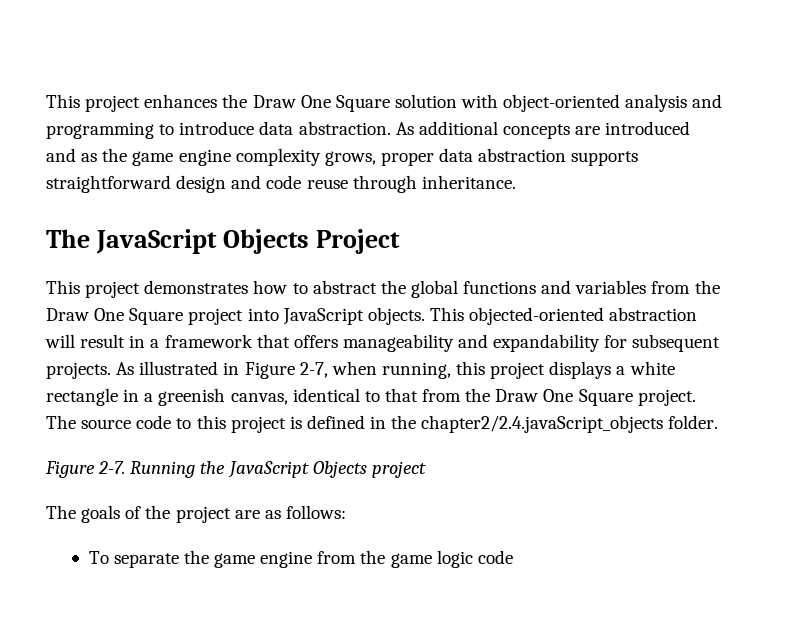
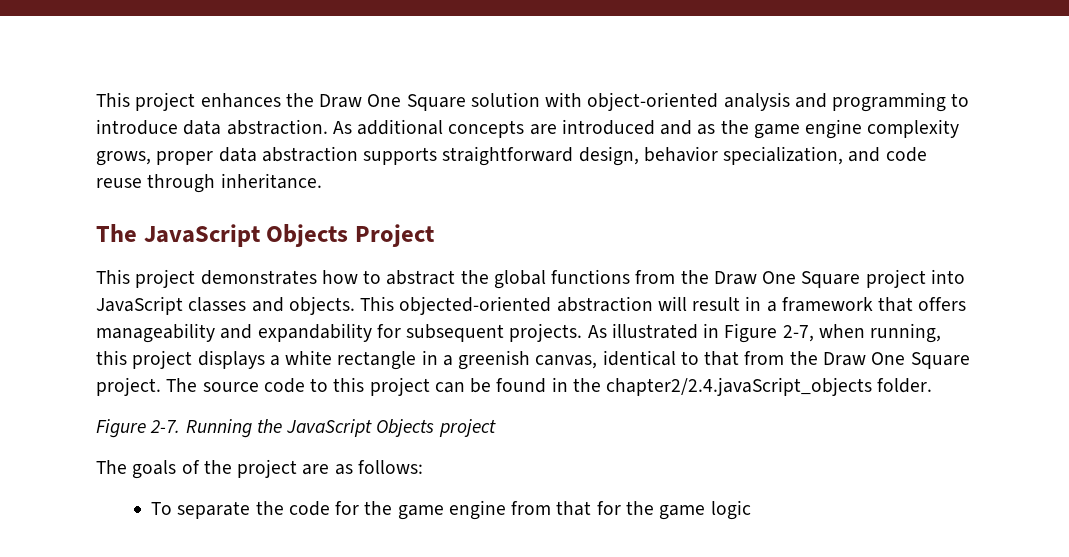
- As additional concepts are introduced and as the game engine complexity grows, proper data abstraction supports straightforward design and code reuse through inheritance.
+ As additional concepts are introduced and as the game engine complexity grows, proper data abstraction supports straightforward design, behavior specialization, and code reuse through inheritance.
- This project demonstrates how to abstract the global functions and variables from the Draw One Square project into JavaScript objects.
+ This project demonstrates how to abstract the global functions from the Draw One Square project into JavaScript classes and objects.
- The source code to this project is defined in the chapter2/2.4.javaScript_objects folder.
+ The source code to this project can be found in the chapter2/2.4.javaScript_objects folder.
- To separate the game engine from the game logic code
+ To separate the code for the game engine from that for the game logic

